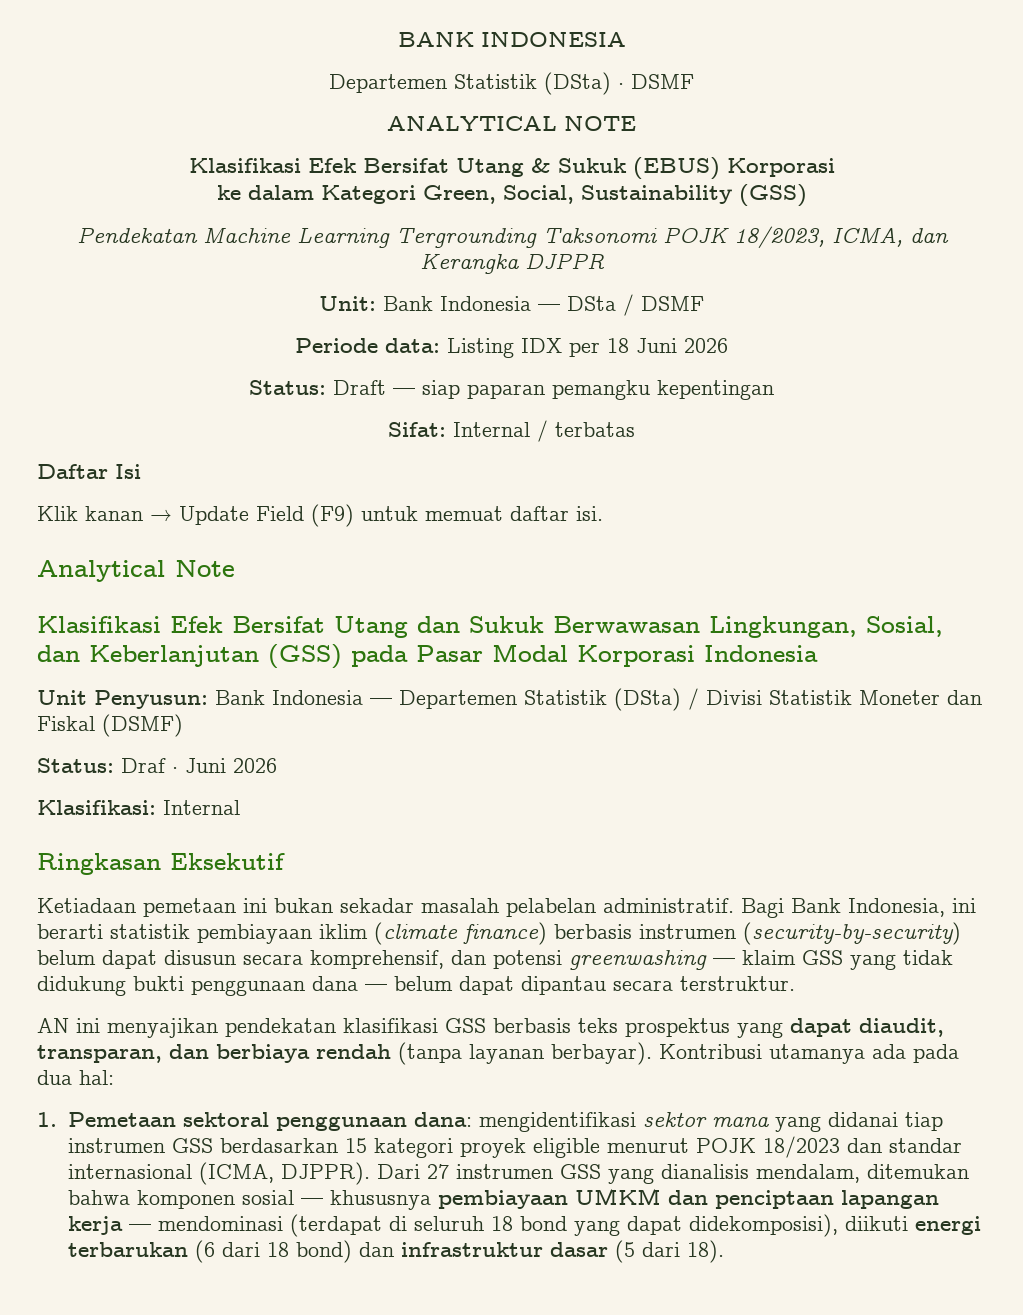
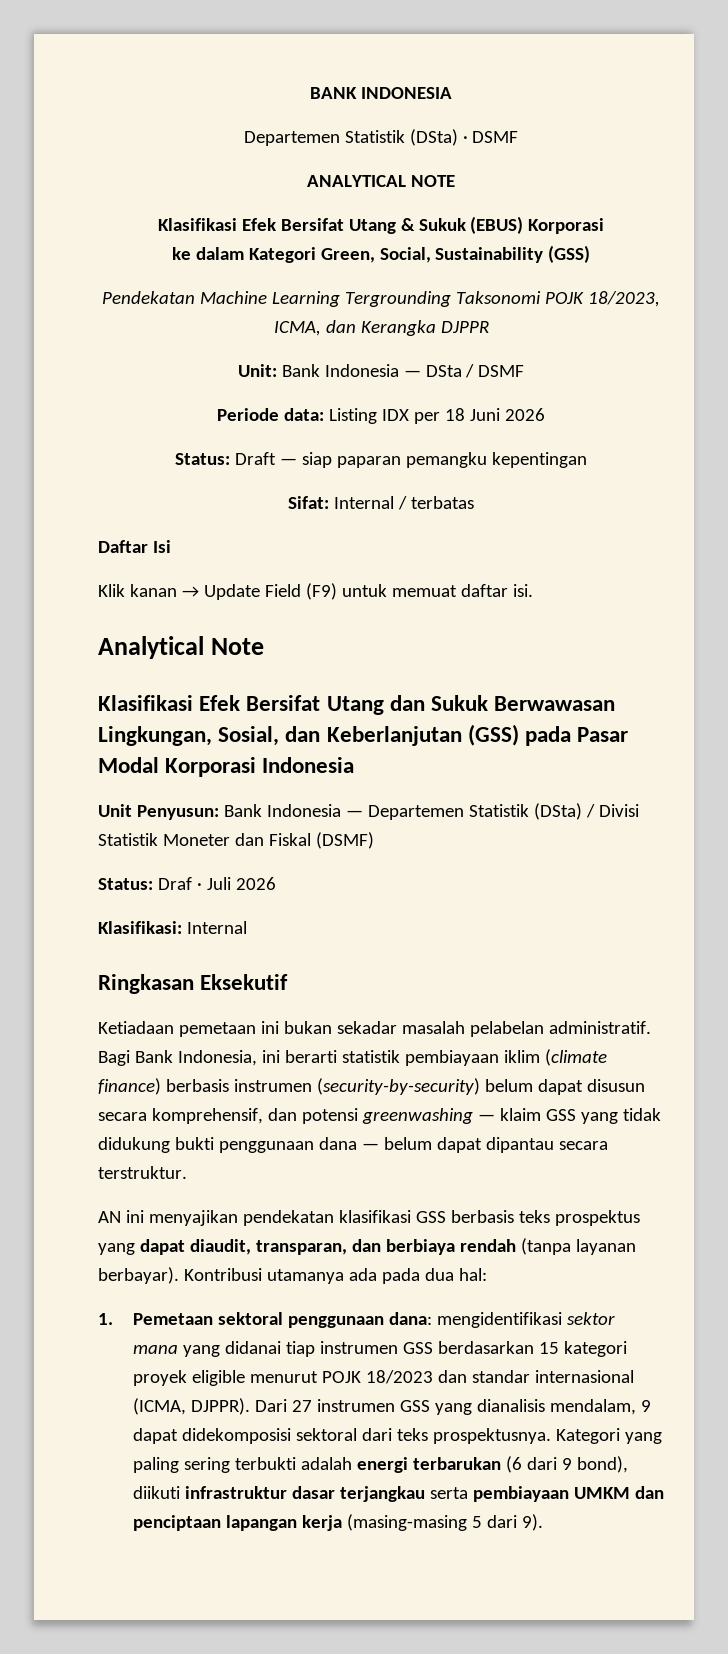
- Status: Draf · Juni 2026
+ Status: Draf · Juli 2026
- Dari 27 instrumen GSS yang dianalisis mendalam, ditemukan bahwa komponen sosial — khususnya pembiayaan UMKM dan penciptaan lapangan kerja — mendominasi (terdapat di seluruh 18 bond yang dapat didekomposisi), diikuti energi terbarukan (6 dari 18 bond) dan infrastruktur dasar (5 dari 18).
+ Dari 27 instrumen GSS yang dianalisis mendalam, 9 dapat didekomposisi sektoral dari teks prospektusnya. Kategori yang paling sering terbukti adalah energi terbarukan (6 dari 9 bond), diikuti infrastruktur dasar terjangkau serta pembiayaan UMKM dan penciptaan lapangan kerja (masing-masing 5 dari 9).

